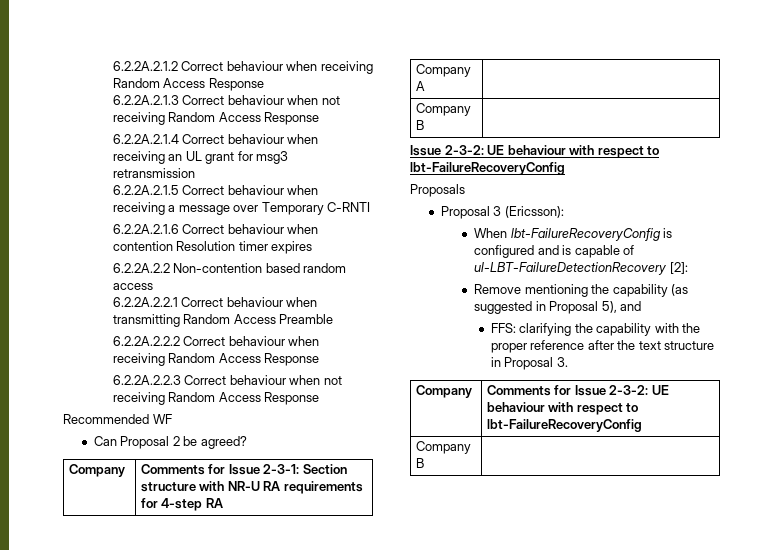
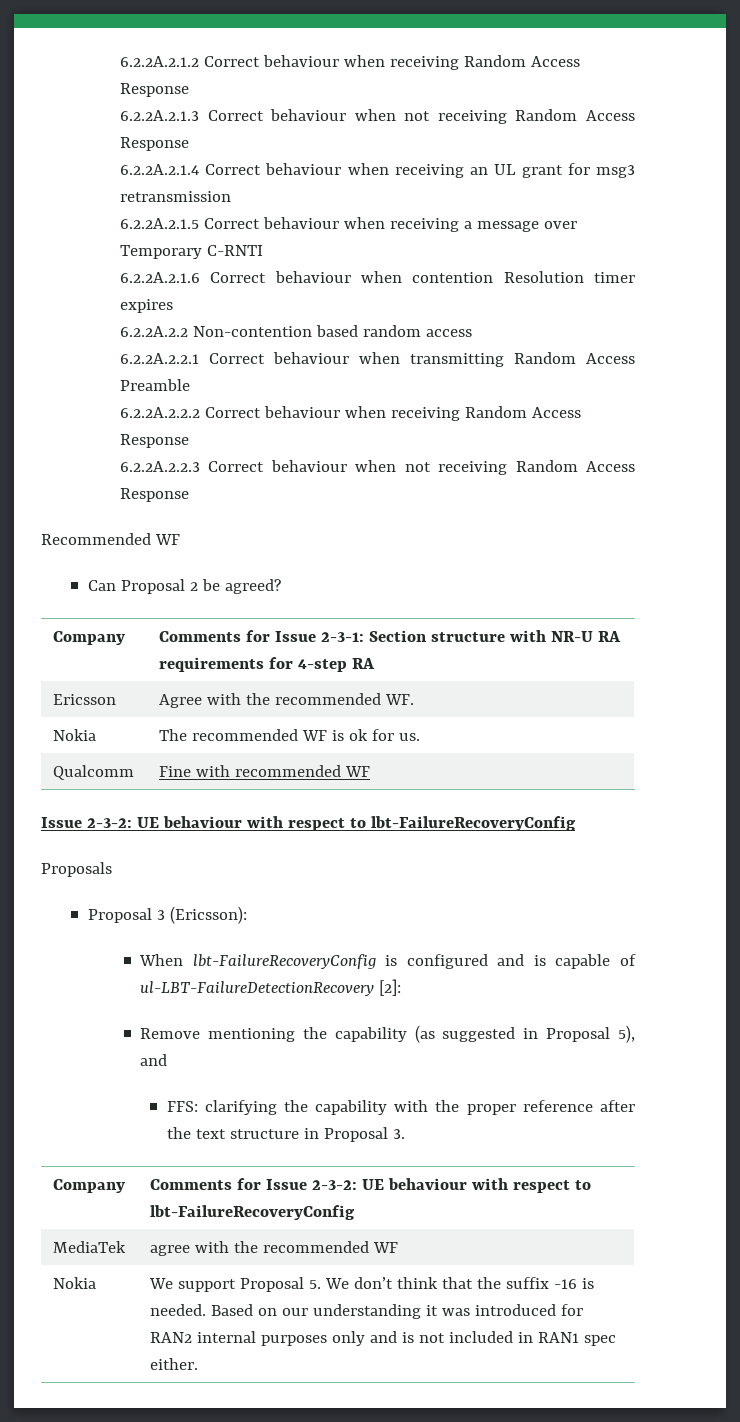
- Company A |
- Company B |
+ Ericsson | Agree with the recommended WF.
+ Nokia | The recommended WF is ok for us.
+ Qualcomm | Fine with recommended WF
  Company | Comments for Issue 2-3-2: UE behaviour with respect to lbt-FailureRecoveryConfig
- Company B |
+ MediaTek | agree with the recommended WF
+ Nokia | We support Proposal 5. We don’t think that the suffix -16 is needed. Based on our understanding it was introduced for RAN2 internal purposes only and is not included in RAN1 spec either.

